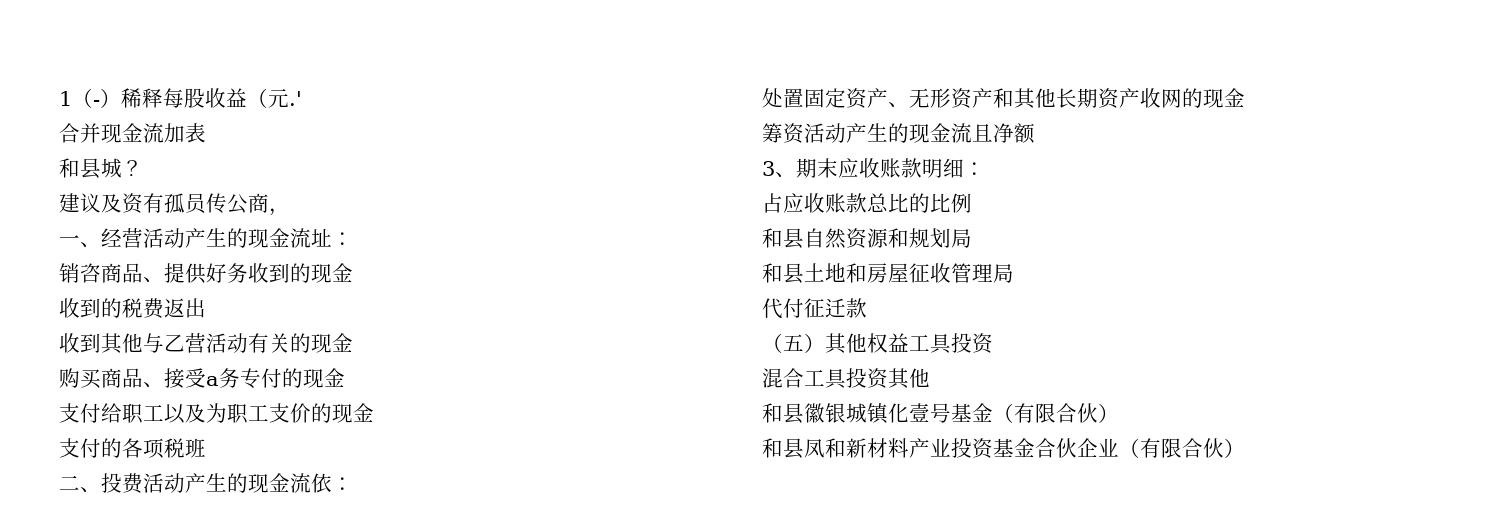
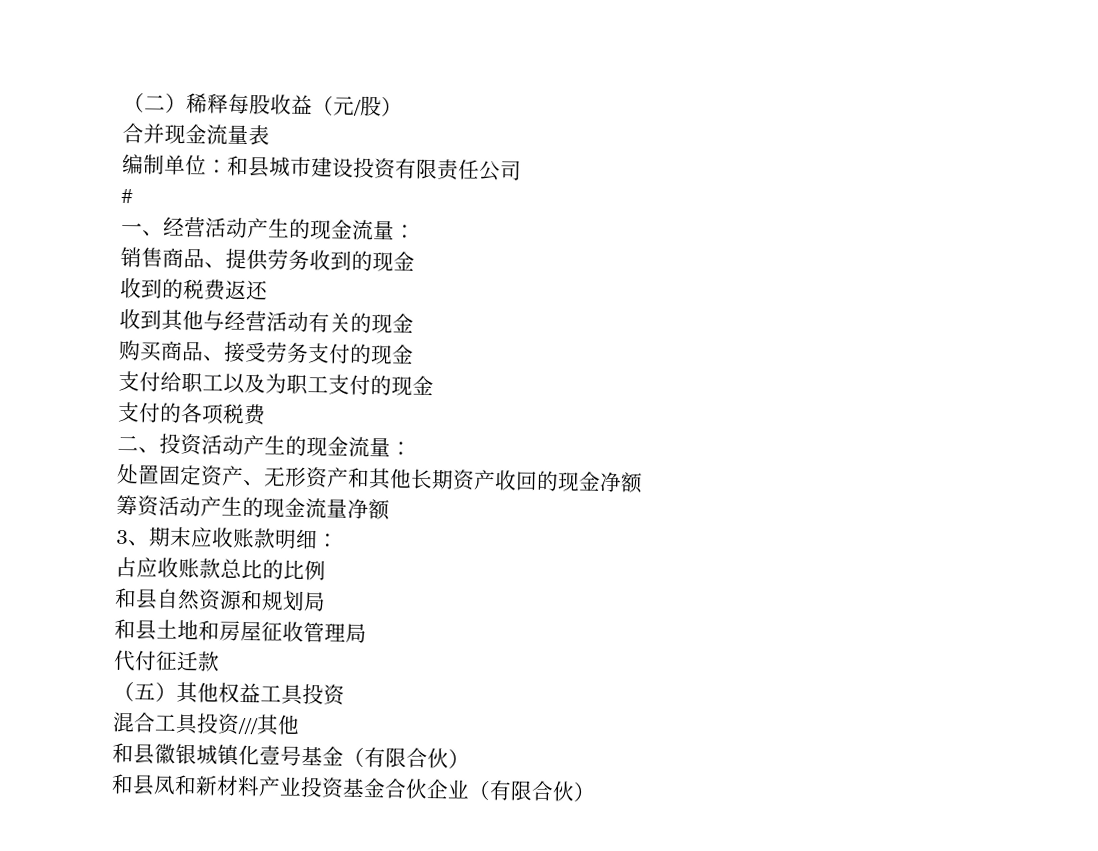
- 1（-）稀释每股收益（元.'
+ （二）稀释每股收益（元/股）
- 合并现金流加表
+ 合并现金流量表
- 和县城？
- 建议及资有孤员传公商，
+ 编制单位：和县城市建设投资有限责任公司
+ #
- 一、经营活动产生的现金流址：
+ 一、经营活动产生的现金流量：
- 销咨商品、提供好务收到的现金
+ 销售商品、提供劳务收到的现金
- 收到的税费返出
+ 收到的税费返还
- 收到其他与乙营活动有关的现金
+ 收到其他与经营活动有关的现金
- 购买商品、接受a务专付的现金
+ 购买商品、接受劳务支付的现金
- 支付给职工以及为职工支价的现金
+ 支付给职工以及为职工支付的现金
- 支付的各项税班
+ 支付的各项税费
- 二、投费活动产生的现金流依：
+ 二、投资活动产生的现金流量：
- 处置固定资产、无形资产和其他长期资产收网的现金
+ 处置固定资产、无形资产和其他长期资产收回的现金净额
- 筹资活动产生的现金流且净额
+ 筹资活动产生的现金流量净额
- 混合工具投资其他
+ 混合工具投资///其他

